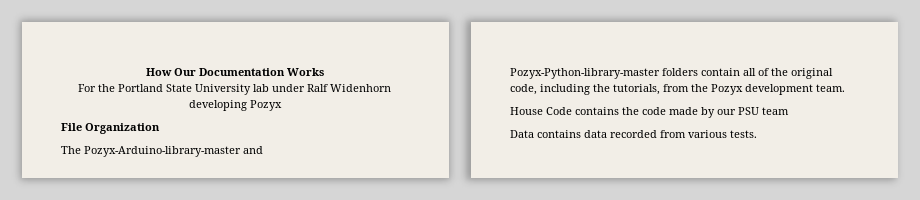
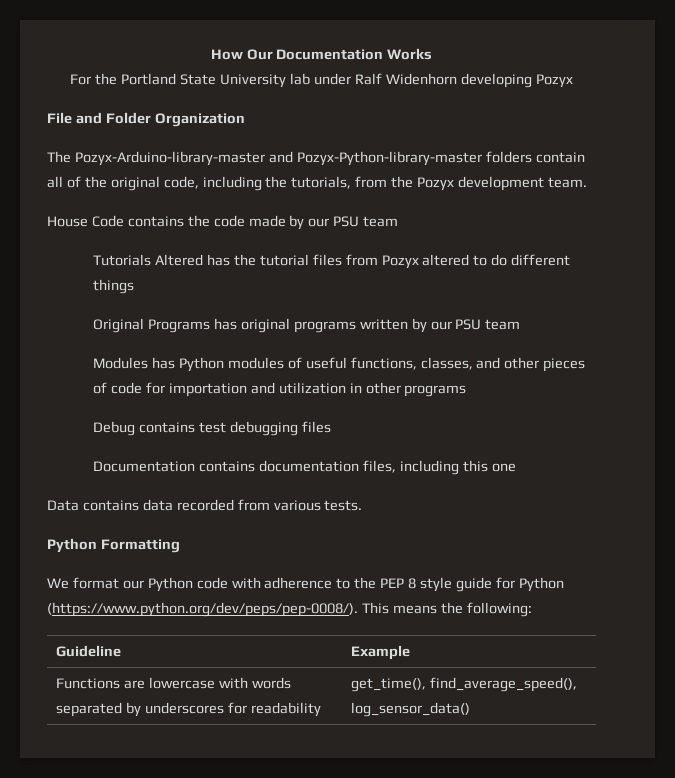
- File Organization
+ File and Folder Organization
+ Tutorials Altered has the tutorial files from Pozyx altered to do different things
+ Original Programs has original programs written by our PSU team
+ Modules has Python modules of useful functions, classes, and other pieces of code for importation and utilization in other programs
+ Debug contains test debugging files
+ Documentation contains documentation files, including this one
+ Python Formatting
+ We format our Python code with adherence to the PEP 8 style guide for Python (https://www.python.org/dev/peps/pep-0008/). This means the following:
+ Guideline | Example
+ Functions are lowercase with words separated by underscores for readability | get_time(), find_average_speed(), log_sensor_data()

